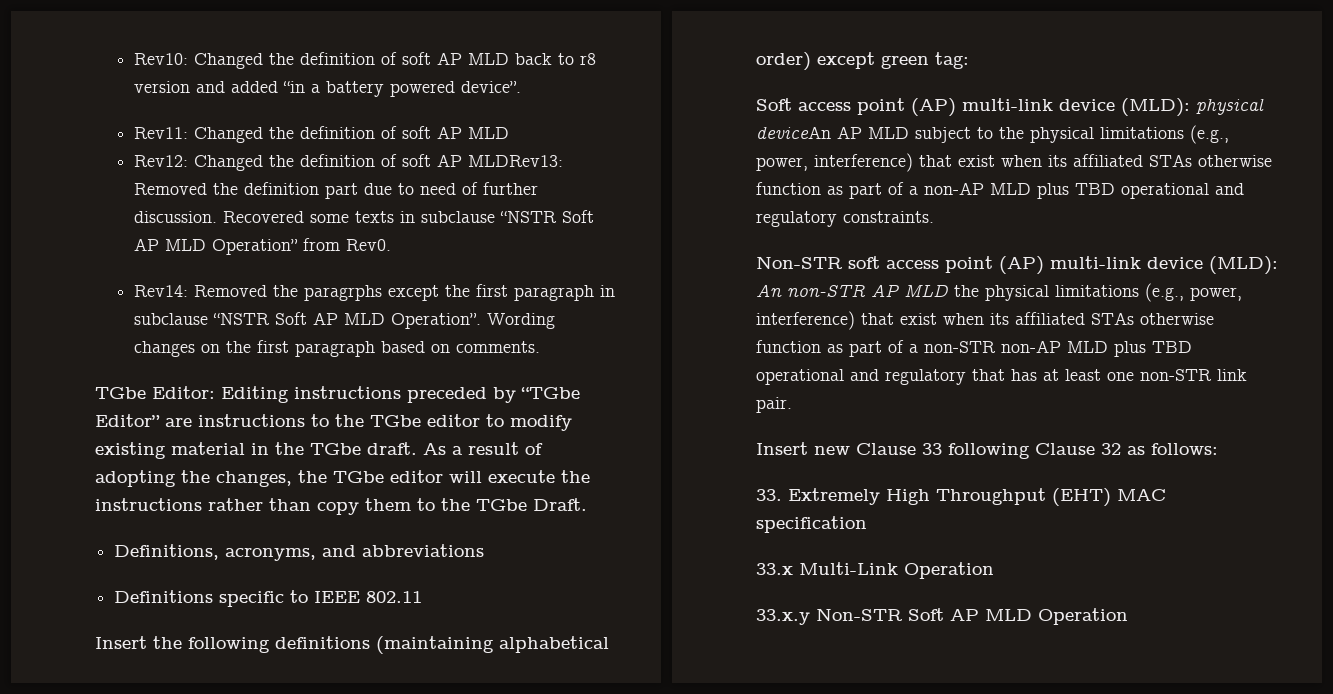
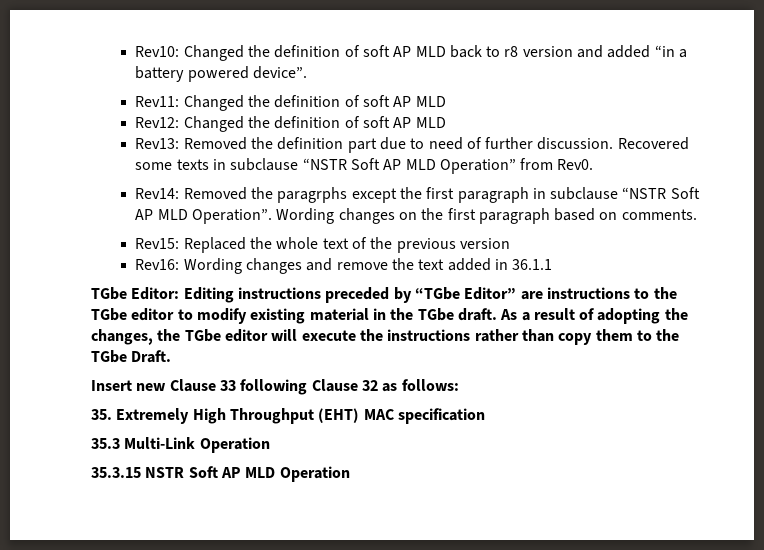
- Rev12: Changed the definition of soft AP MLDRev13: Removed the definition part due to need of further discussion.
+ Rev12: Changed the definition of soft AP MLD
+ Rev13: Removed the definition part due to need of further discussion.
+ Rev15: Replaced the whole text of the previous version
+ Rev16: Wording changes and remove the text added in 36.1.1
- Definitions, acronyms, and abbreviations
- Definitions specific to IEEE 802.11
- Insert the following definitions (maintaining alphabetical order) except green tag:
- Soft access point (AP) multi-link device (MLD): physical deviceAn AP MLD subject to the physical limitations (e.g., power, interference) that exist when its affiliated STAs otherwise function as part of a non-AP MLD plus TBD operational and regulatory constraints.
- Non-STR soft access point (AP) multi-link device (MLD): An non-STR AP MLD the physical limitations (e.g., power, interference) that exist when its affiliated STAs otherwise function as part of a non-STR non-AP MLD plus TBD operational and regulatory that has at least one non-STR link pair.
- 33. Extremely High Throughput (EHT) MAC specification
+ 35. Extremely High Throughput (EHT) MAC specification
- 33.x Multi-Link Operation
+ 35.3 Multi-Link Operation
- 33.x.y Non-STR Soft AP MLD Operation
+ 35.3.15 NSTR Soft AP MLD Operation

